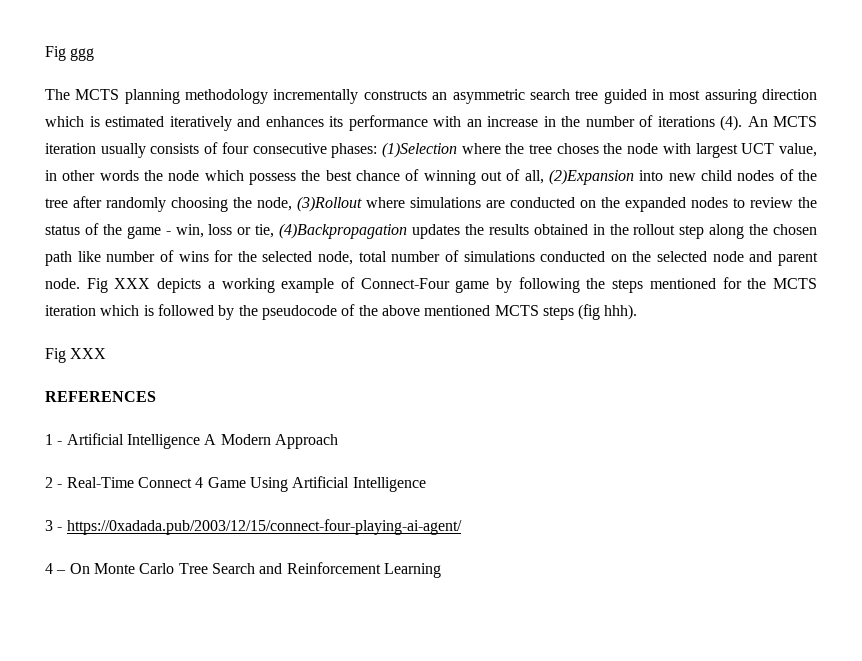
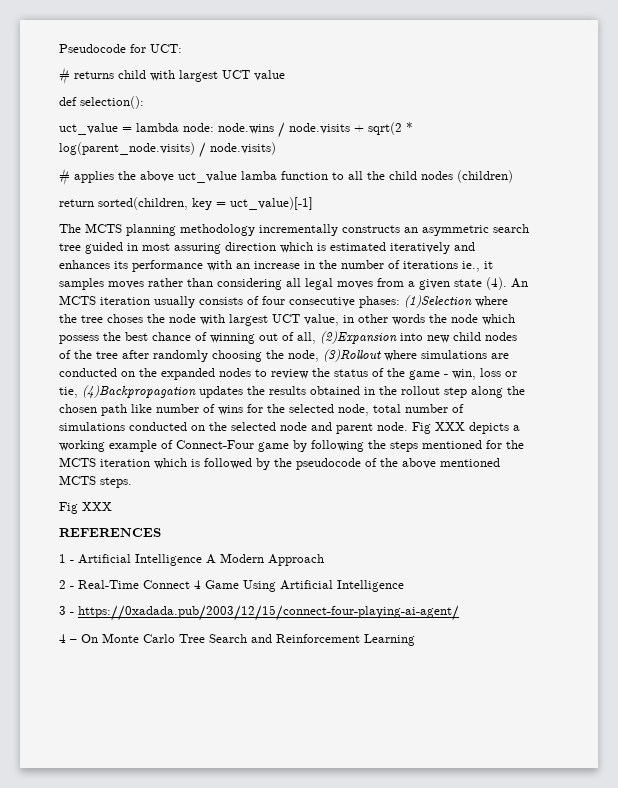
- Fig ggg
+ Pseudocode for UCT:
+ # returns child with largest UCT value
+ def selection():
+ uct_value = lambda node: node.wins / node.visits + sqrt(2 * log(parent_node.visits) / node.visits)
+ # applies the above uct_value lamba function to all the child nodes (children)
+ return sorted(children, key = uct_value)[-1]
- The MCTS planning methodology incrementally constructs an asymmetric search tree guided in most assuring direction which is estimated iteratively and enhances its performance with an increase in the number of iterations (4).
+ The MCTS planning methodology incrementally constructs an asymmetric search tree guided in most assuring direction which is estimated iteratively and enhances its performance with an increase in the number of iterations ie., it samples moves rather than considering all legal moves from a given state (4).
- Fig XXX depicts a working example of Connect-Four game by following the steps mentioned for the MCTS iteration which is followed by the pseudocode of the above mentioned MCTS steps (fig hhh).
+ Fig XXX depicts a working example of Connect-Four game by following the steps mentioned for the MCTS iteration which is followed by the pseudocode of the above mentioned MCTS steps.

